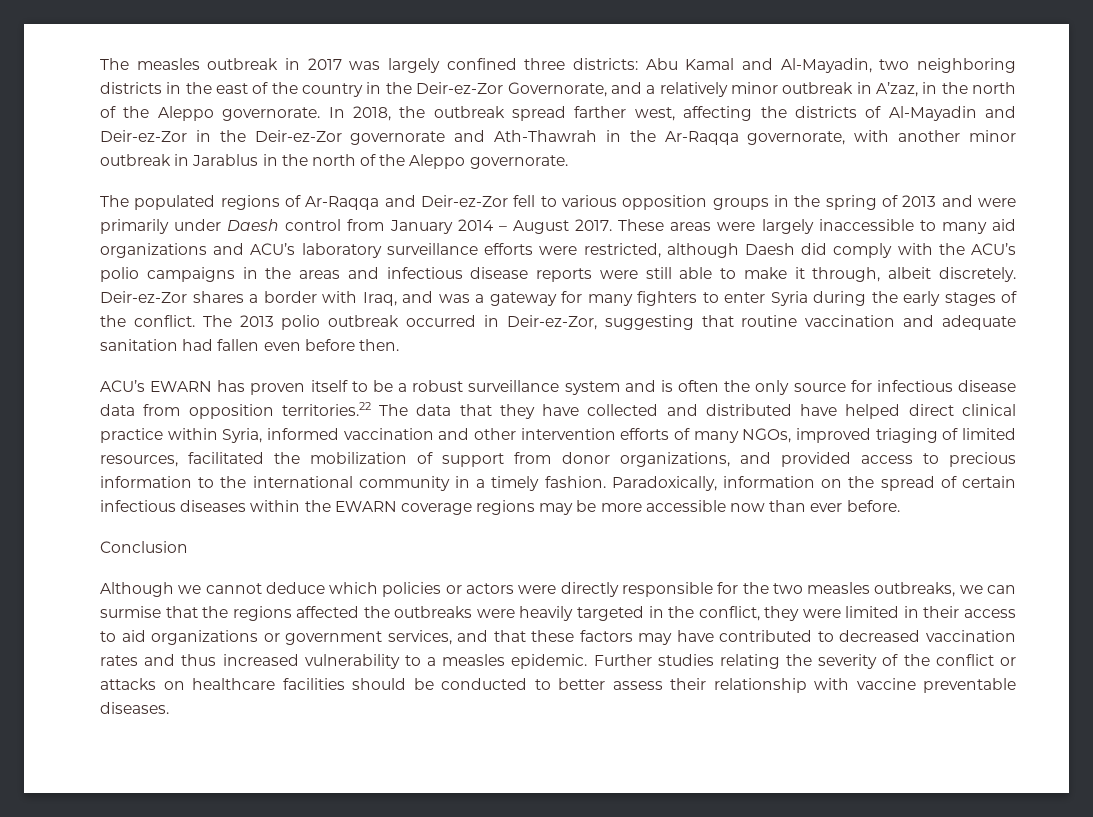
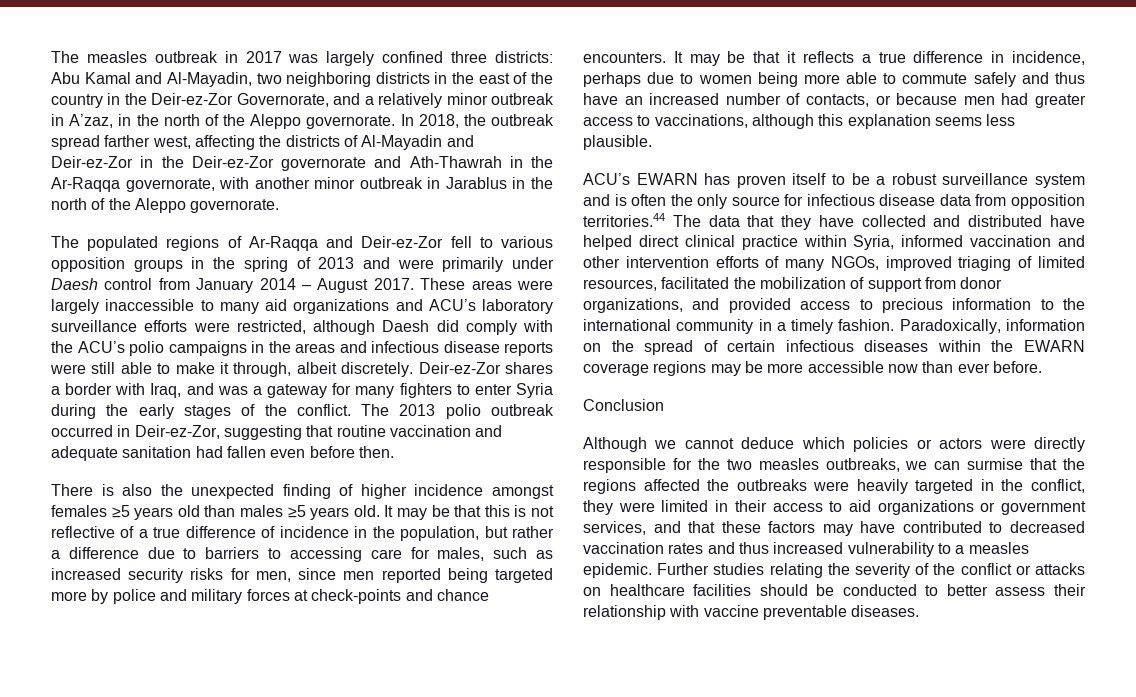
+ There is also the unexpected finding of higher incidence amongst females ≥5 years old than males ≥5 years old. It may be that this is not reflective of a true difference of incidence in the population, but rather a difference due to barriers to accessing care for males, such as increased security risks for men, since men reported being targeted more by police and military forces at check-points and chance encounters. It may be that it reflects a true difference in incidence, perhaps due to women being more able to commute safely and thus have an increased number of contacts, or because men had greater access to vaccinations, although this explanation seems less plausible.
- ACU’s EWARN has proven itself to be a robust surveillance system and is often the only source for infectious disease data from opposition territories.22 The data that they have collected and distributed have helped direct clinical practice within Syria, informed vaccination and other intervention efforts of many NGOs, improved triaging of limited resources, facilitated the mobilization of support from donor organizations, and provided access to precious information to the international community in a timely fashion.
+ ACU’s EWARN has proven itself to be a robust surveillance system and is often the only source for infectious disease data from opposition territories.44 The data that they have collected and distributed have helped direct clinical practice within Syria, informed vaccination and other intervention efforts of many NGOs, improved triaging of limited resources, facilitated the mobilization of support from donor organizations, and provided access to precious information to the international community in a timely fashion.

